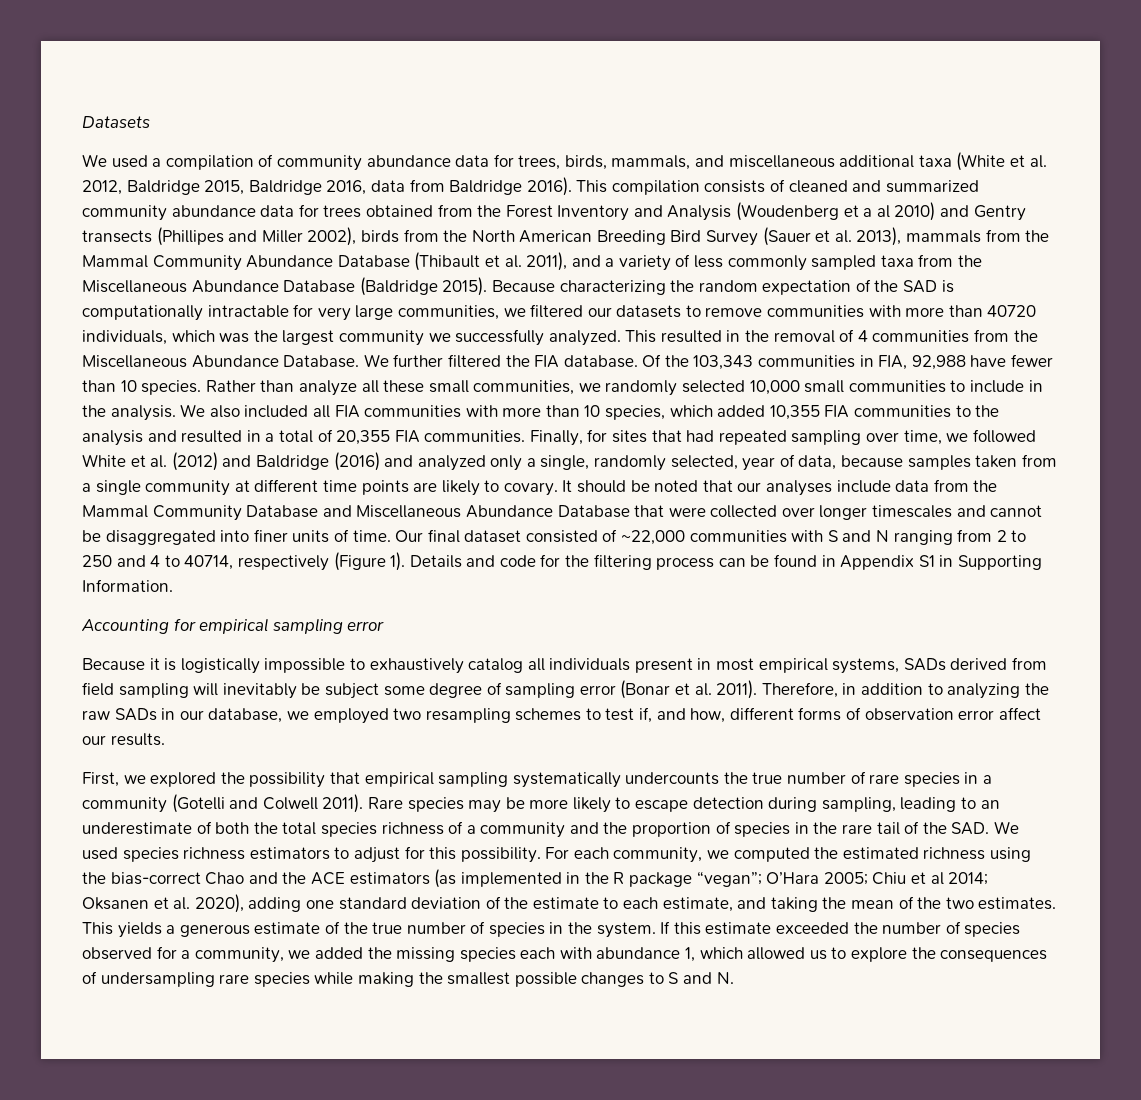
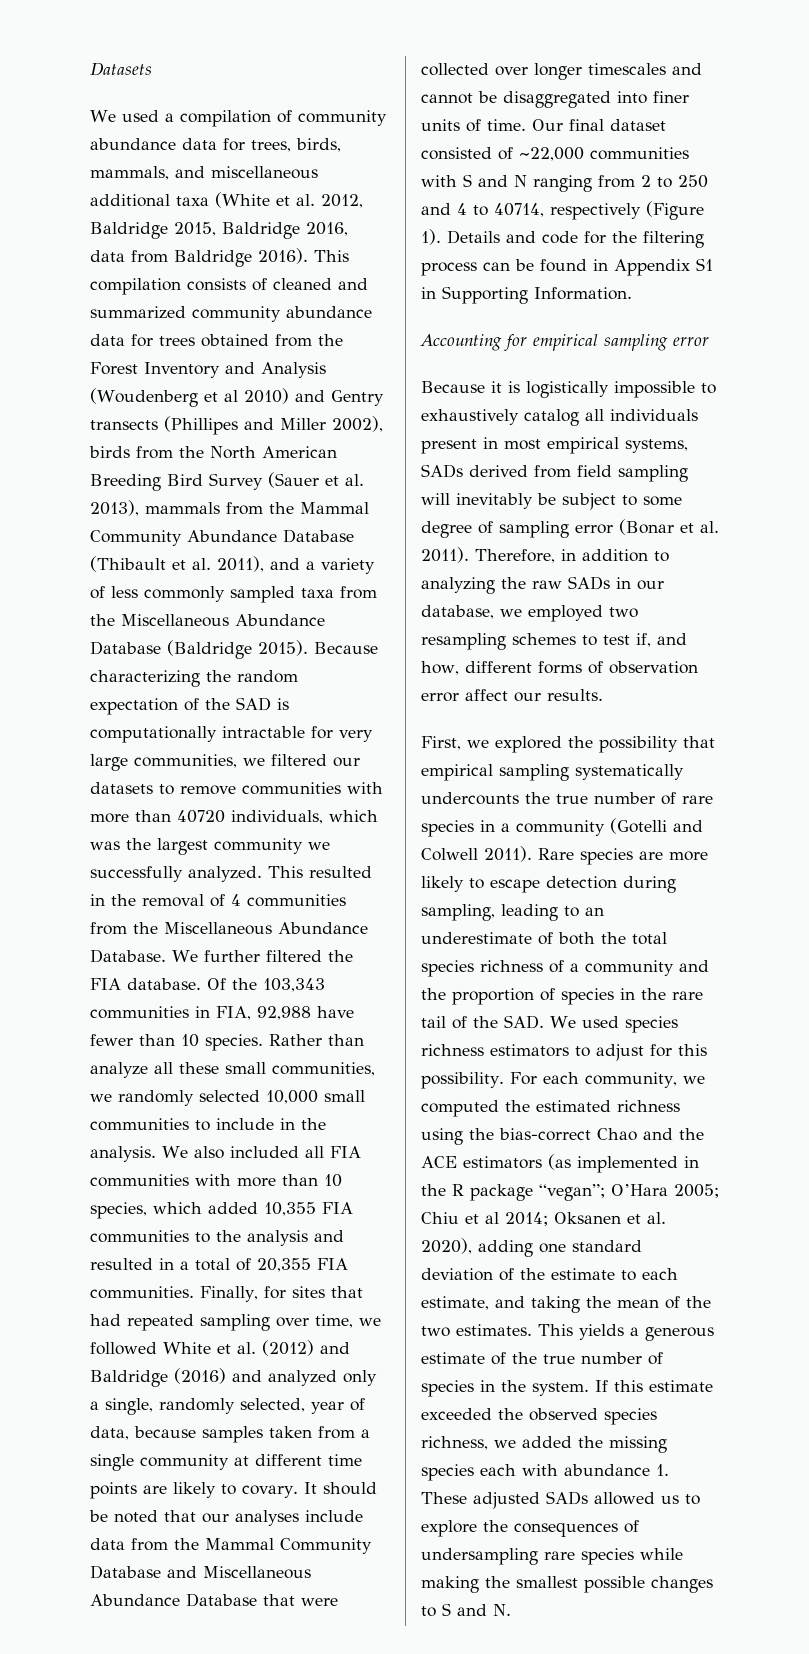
- This compilation consists of cleaned and summarized community abundance data for trees obtained from the Forest Inventory and Analysis (Woudenberg et a al 2010) and Gentry transects (Phillipes and Miller 2002), birds from the North American Breeding Bird Survey (Sauer et al. 2013), mammals from the Mammal Community Abundance Database (Thibault et al. 2011), and a variety of less commonly sampled taxa from the Miscellaneous Abundance Database (Baldridge 2015).
+ This compilation consists of cleaned and summarized community abundance data for trees obtained from the Forest Inventory and Analysis (Woudenberg et al 2010) and Gentry transects (Phillipes and Miller 2002), birds from the North American Breeding Bird Survey (Sauer et al. 2013), mammals from the Mammal Community Abundance Database (Thibault et al. 2011), and a variety of less commonly sampled taxa from the Miscellaneous Abundance Database (Baldridge 2015).
- Because it is logistically impossible to exhaustively catalog all individuals present in most empirical systems, SADs derived from field sampling will inevitably be subject some degree of sampling error (Bonar et al. 2011).
+ Because it is logistically impossible to exhaustively catalog all individuals present in most empirical systems, SADs derived from field sampling will inevitably be subject to some degree of sampling error (Bonar et al. 2011).
- Rare species may be more likely to escape detection during sampling, leading to an underestimate of both the total species richness of a community and the proportion of species in the rare tail of the SAD. We used species richness estimators to adjust for this possibility.
+ Rare species are more likely to escape detection during sampling, leading to an underestimate of both the total species richness of a community and the proportion of species in the rare tail of the SAD. We used species richness estimators to adjust for this possibility.
- If this estimate exceeded the number of species observed for a community, we added the missing species each with abundance 1, which allowed us to explore the consequences of undersampling rare species while making the smallest possible changes to S and N.
+ If this estimate exceeded the observed species richness, we added the missing species each with abundance 1. These adjusted SADs allowed us to explore the consequences of undersampling rare species while making the smallest possible changes to S and N.

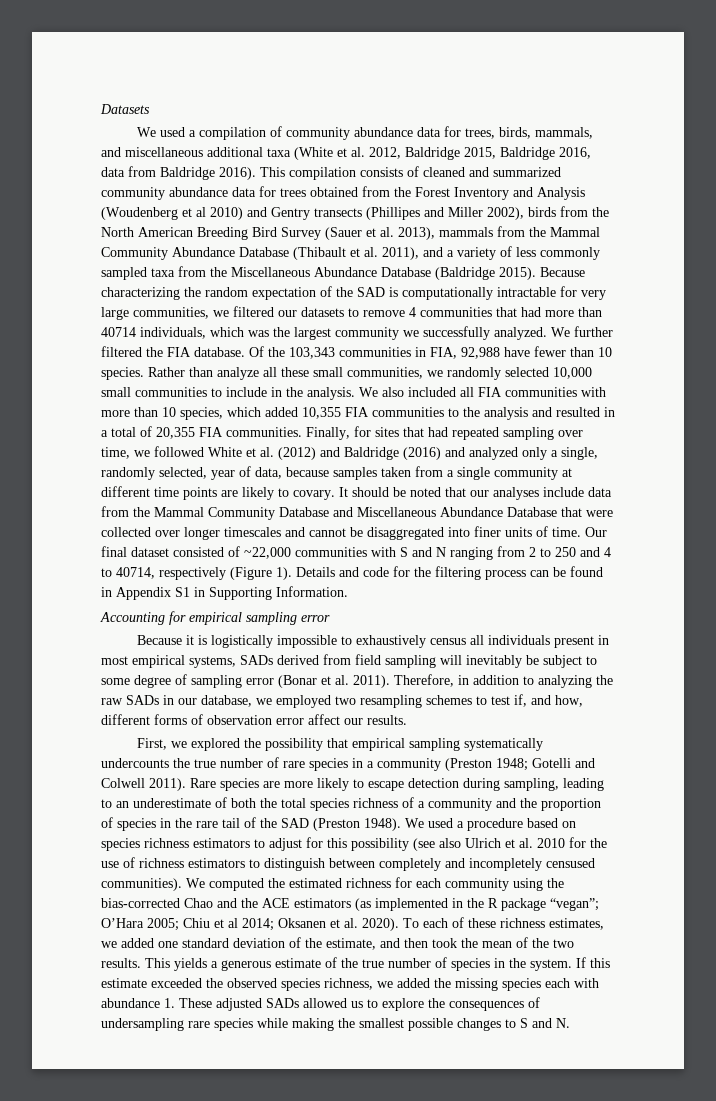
- Because characterizing the random expectation of the SAD is computationally intractable for very large communities, we filtered our datasets to remove communities with more than 40720 individuals, which was the largest community we successfully analyzed.
+ Because characterizing the random expectation of the SAD is computationally intractable for very large communities, we filtered our datasets to remove 4 communities that had more than 40714 individuals, which was the largest community we successfully analyzed.
- This resulted in the removal of 4 communities from the Miscellaneous Abundance Database.
- Because it is logistically impossible to exhaustively catalog all individuals present in most empirical systems, SADs derived from field sampling will inevitably be subject to some degree of sampling error (Bonar et al. 2011).
+ Because it is logistically impossible to exhaustively census all individuals present in most empirical systems, SADs derived from field sampling will inevitably be subject to some degree of sampling error (Bonar et al. 2011).
- First, we explored the possibility that empirical sampling systematically undercounts the true number of rare species in a community (Gotelli and Colwell 2011).
+ First, we explored the possibility that empirical sampling systematically undercounts the true number of rare species in a community (Preston 1948; Gotelli and Colwell 2011).
- Rare species are more likely to escape detection during sampling, leading to an underestimate of both the total species richness of a community and the proportion of species in the rare tail of the SAD. We used species richness estimators to adjust for this possibility. For each community, we computed the estimated richness using the bias-correct Chao and the ACE estimators (as implemented in the R package “vegan”;
+ Rare species are more likely to escape detection during sampling, leading to an underestimate of both the total species richness of a community and the proportion of species in the rare tail of the SAD (Preston 1948). We used a procedure based on species richness estimators to adjust for this possibility (see also Ulrich et al. 2010 for the use of richness estimators to distinguish between completely and incompletely censused communities). We computed the estimated richness for each community using the bias-corrected Chao and the ACE estimators (as implemented in the R package “vegan”;
- Oksanen et al. 2020), adding one standard deviation of the estimate to each estimate, and taking the mean of the two estimates.
+ Oksanen et al. 2020). To each of these richness estimates, we added one standard deviation of the estimate, and then took the mean of the two results.

